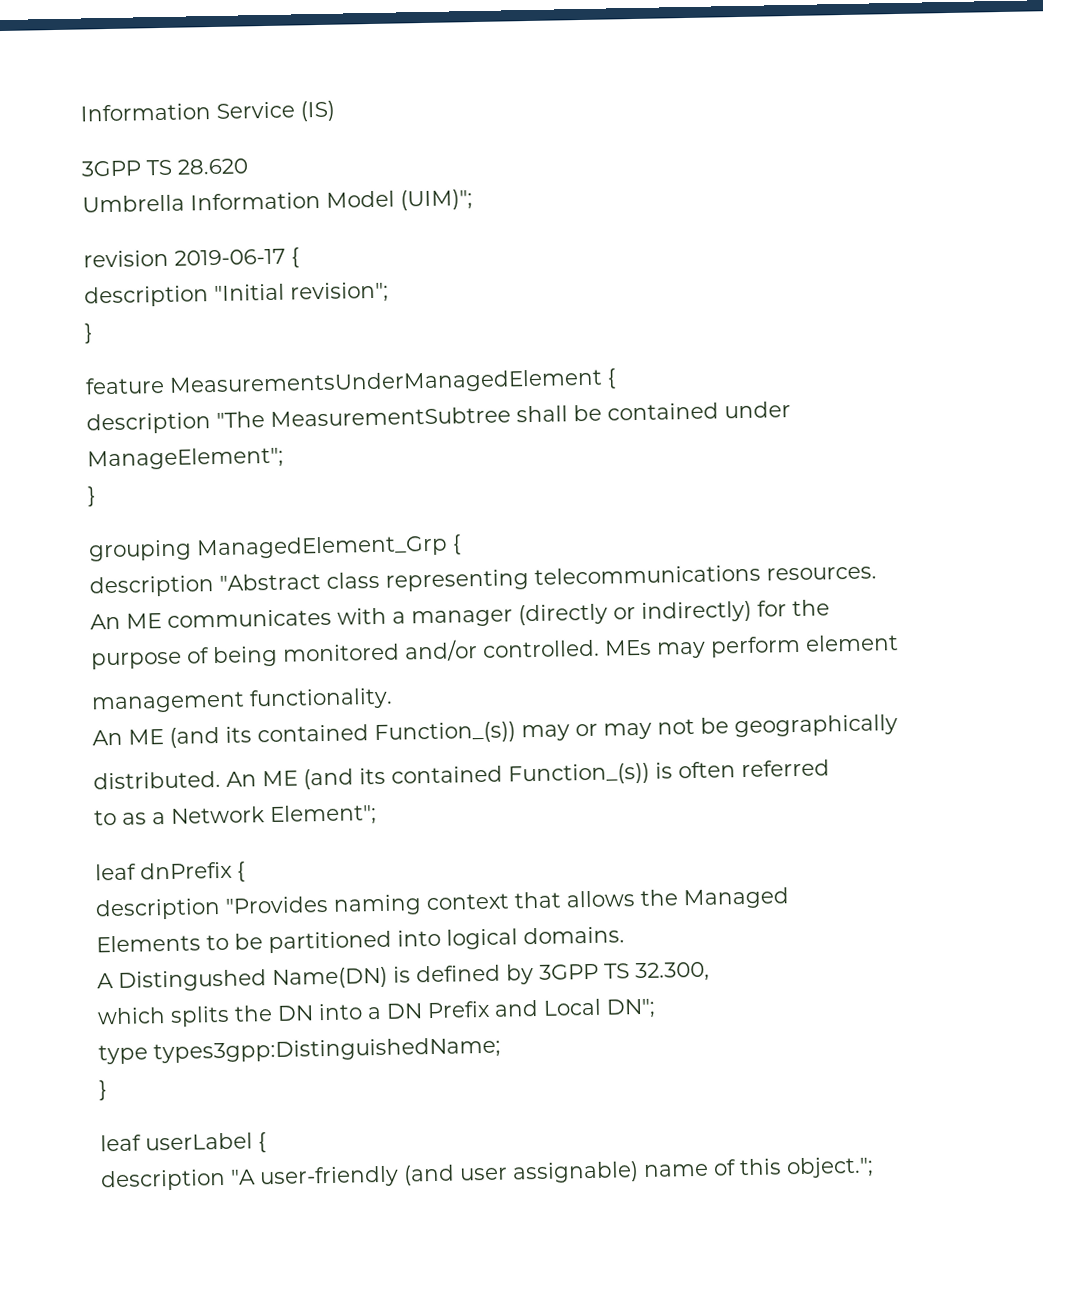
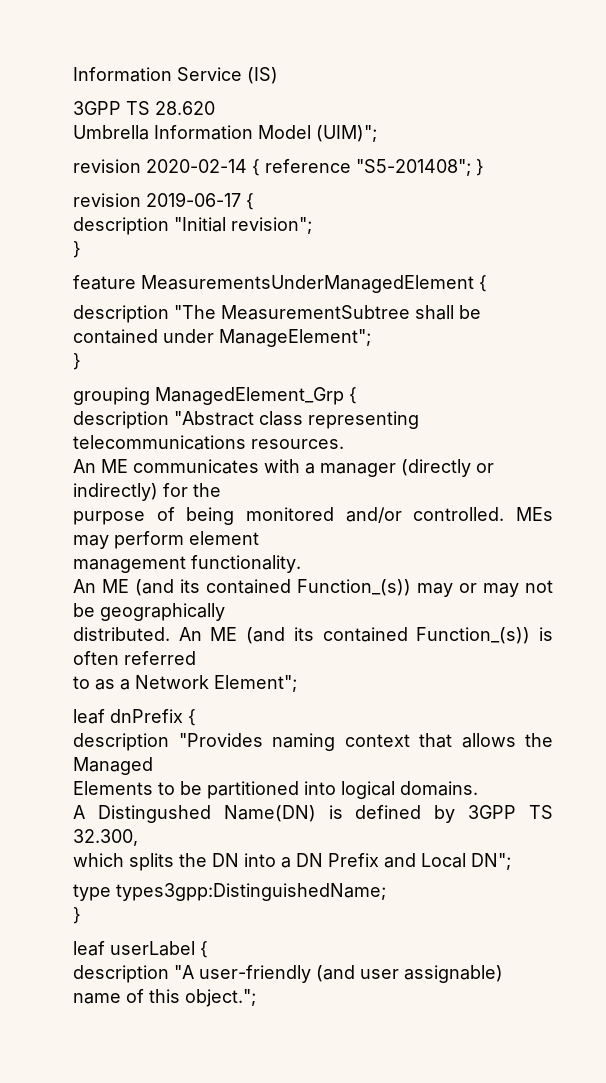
+ revision 2020-02-14 { reference "S5-201408"; }

